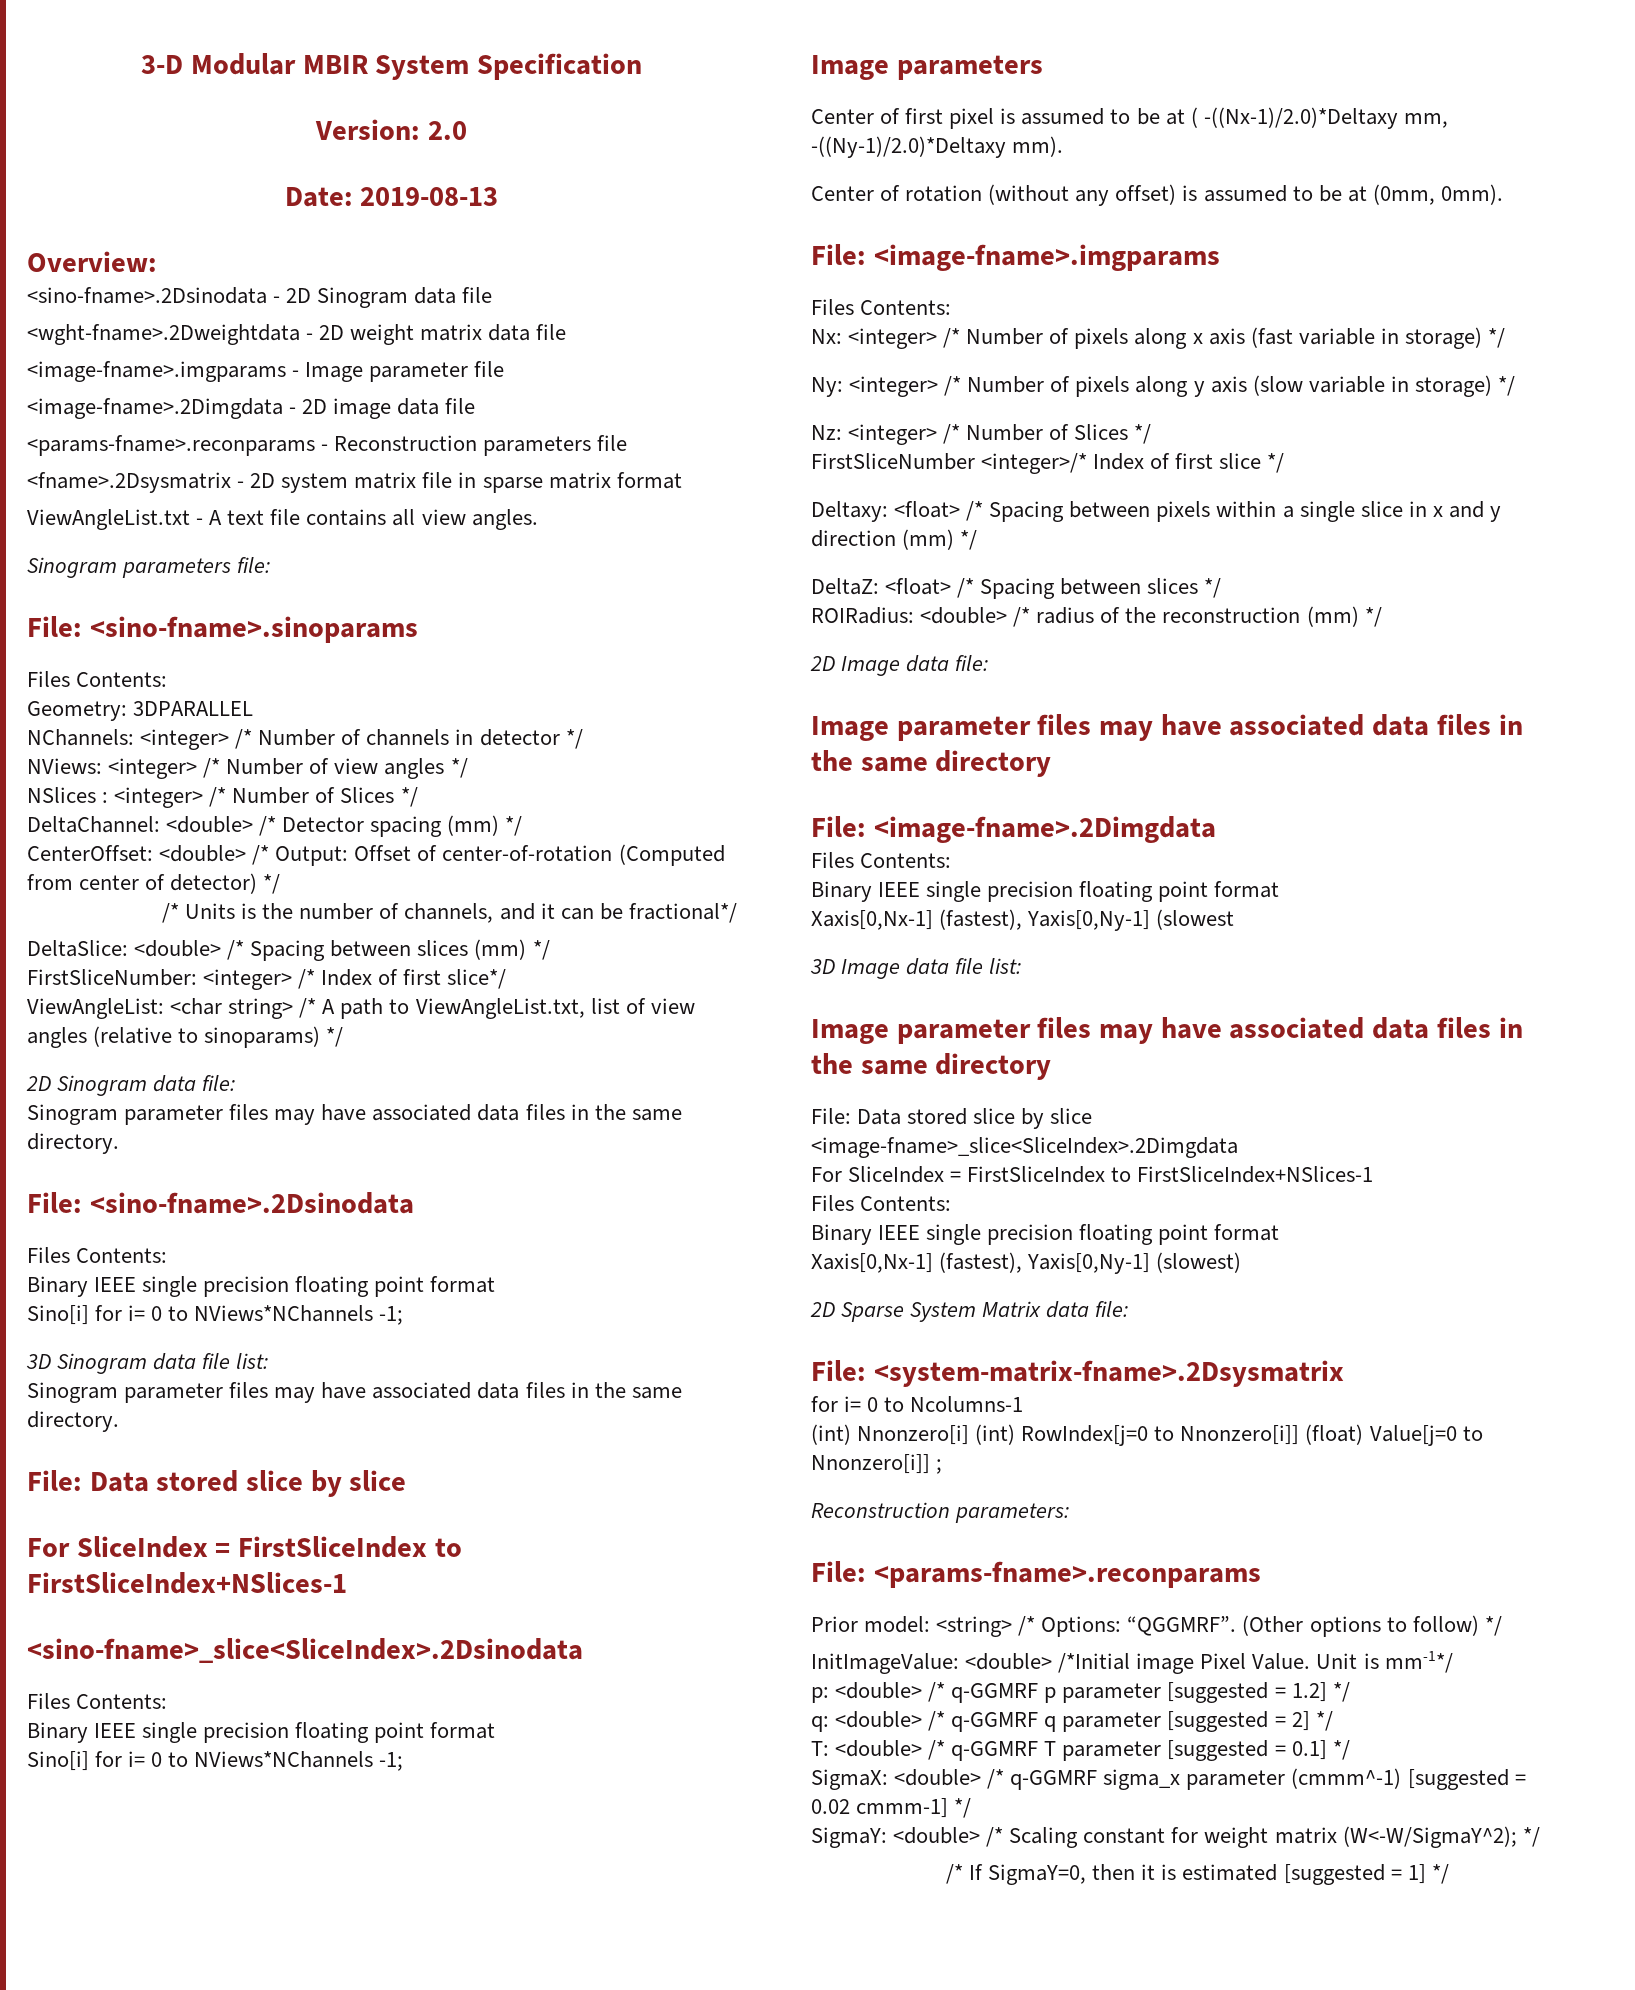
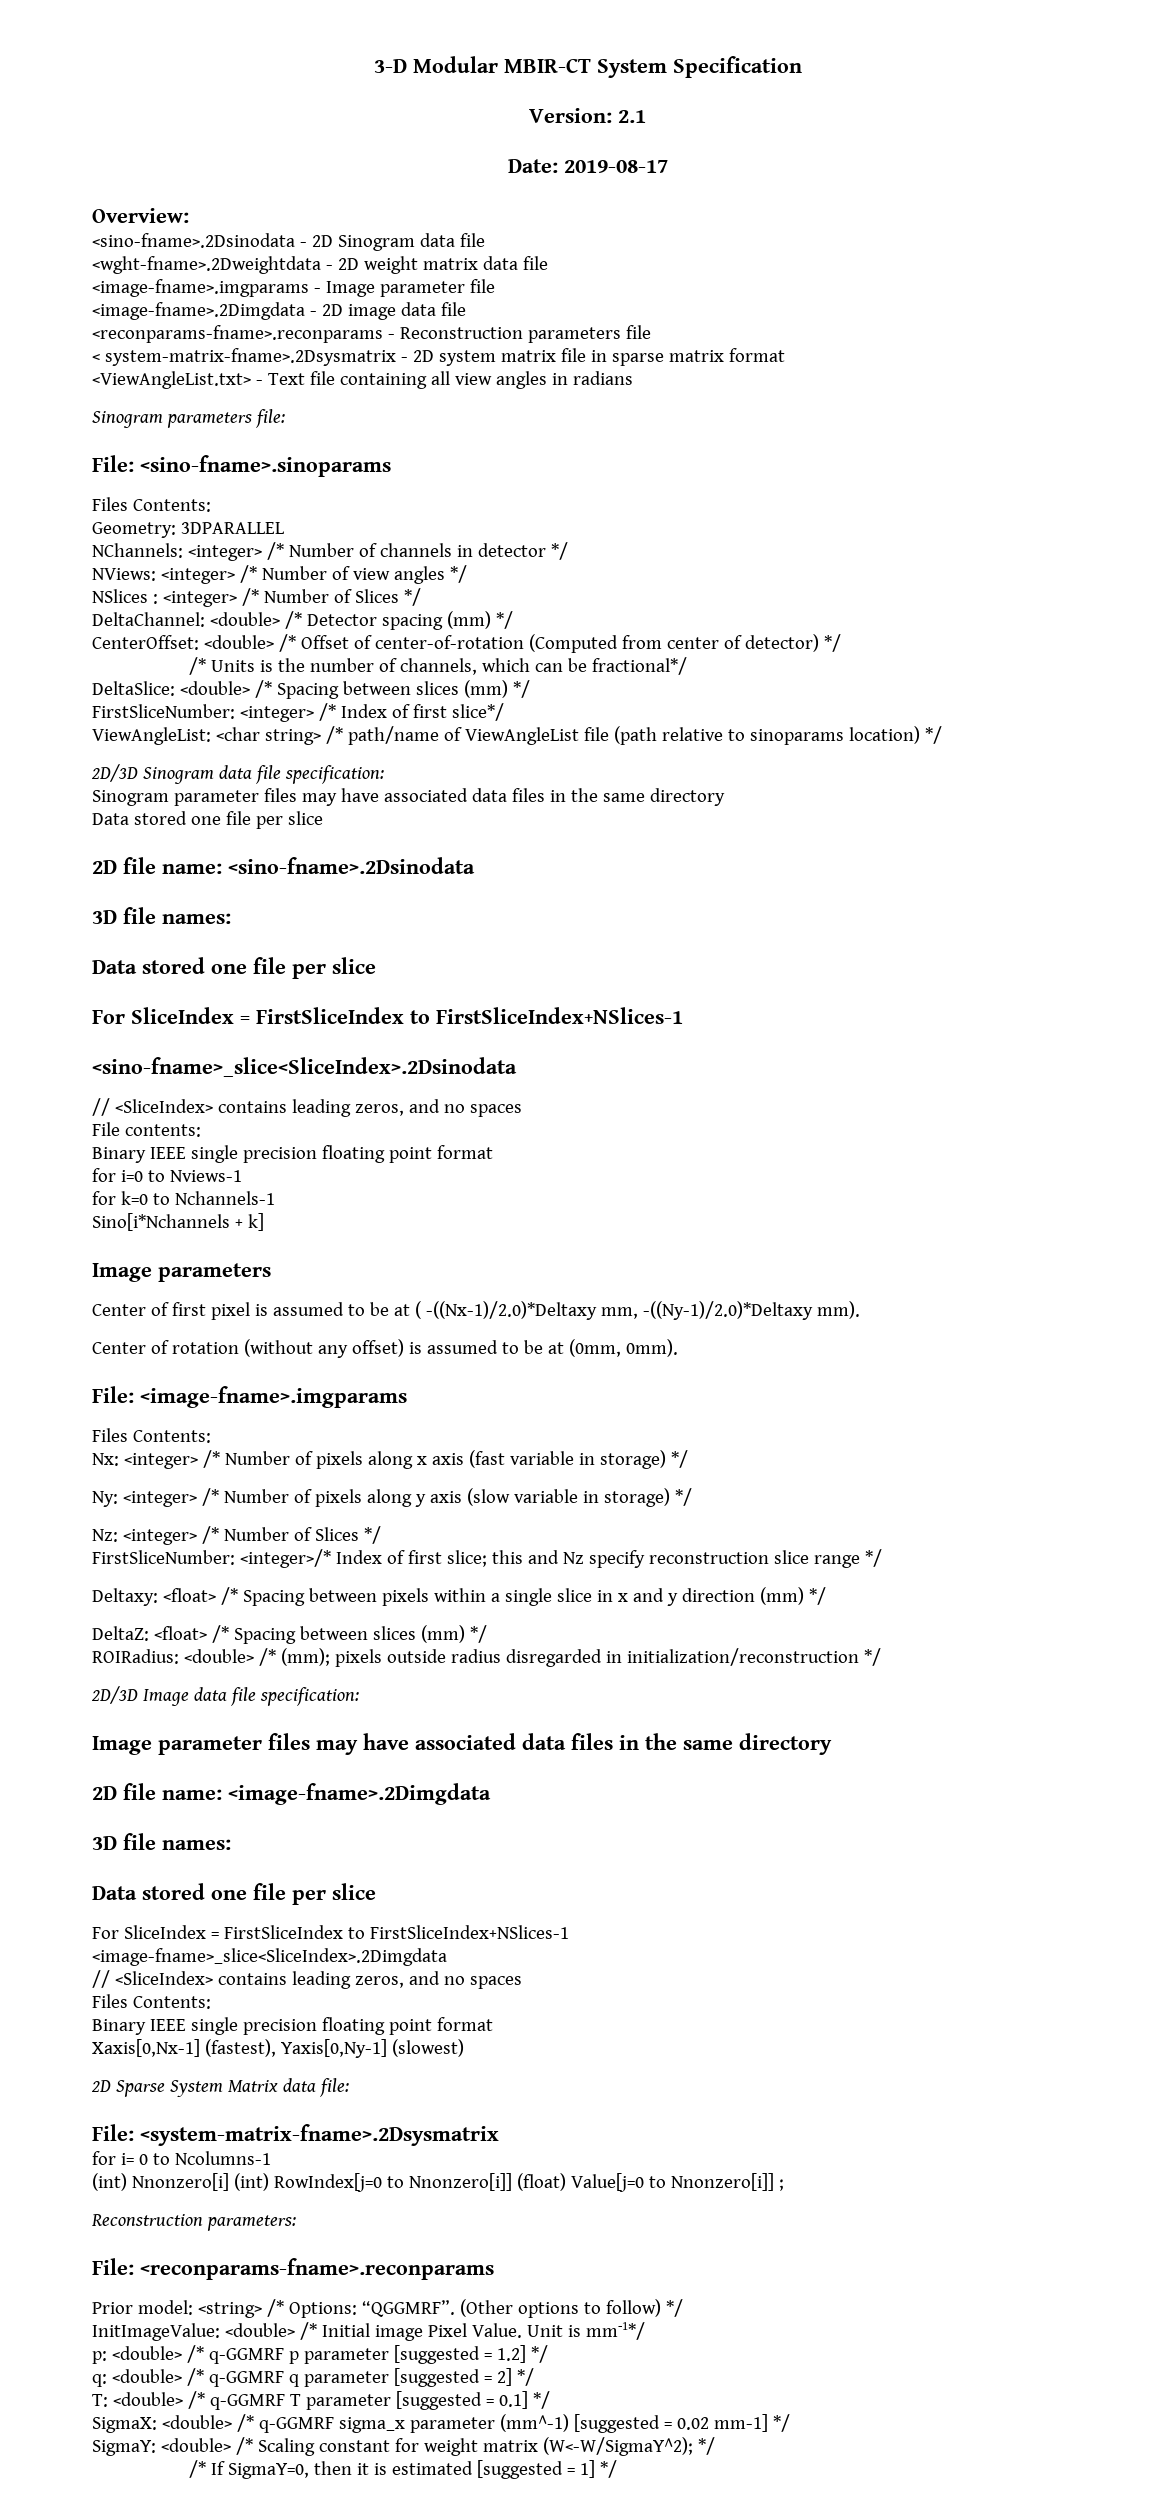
- 3-D Modular MBIR System Specification
+ 3-D Modular MBIR-CT System Specification
- Version: 2.0
+ Version: 2.1
- Date: 2019-08-13
+ Date: 2019-08-17
- <params-fname>.reconparams - Reconstruction parameters file
+ <reconparams-fname>.reconparams - Reconstruction parameters file
- <fname>.2Dsysmatrix - 2D system matrix file in sparse matrix format
+ < system-matrix-fname>.2Dsysmatrix - 2D system matrix file in sparse matrix format
- ViewAngleList.txt - A text file contains all view angles.
+ <ViewAngleList.txt> - Text file containing all view angles in radians
- CenterOffset: <double> /* Output: Offset of center-of-rotation (Computed from center of detector) */
+ CenterOffset: <double> /* Offset of center-of-rotation (Computed from center of detector) */
- /* Units is the number of channels, and it can be fractional*/
+ /* Units is the number of channels, which can be fractional*/
- ViewAngleList: <char string> /* A path to ViewAngleList.txt, list of view angles (relative to sinoparams) */
- 2D Sinogram data file:
- Sinogram parameter files may have associated data files in the same directory.
- File: <sino-fname>.2Dsinodata
- Files Contents:
- Binary IEEE single precision floating point format
- Sino[i] for i= 0 to NViews*NChannels -1;
- 3D Sinogram data file list:
- Sinogram parameter files may have associated data files in the same directory.
- File: Data stored slice by slice
+ ViewAngleList: <char string> /* path/name of ViewAngleList file (path relative to sinoparams location) */
+ 2D/3D Sinogram data file specification:
+ Sinogram parameter files may have associated data files in the same directory
+ Data stored one file per slice
+ 2D file name: <sino-fname>.2Dsinodata
+ 3D file names:
+ Data stored one file per slice
  <sino-fname>_slice<SliceIndex>.2Dsinodata
- Files Contents:
+ // <SliceIndex> contains leading zeros, and no spaces
+ File contents:
  Binary IEEE single precision floating point format
- Sino[i] for i= 0 to NViews*NChannels -1;
+ for i=0 to Nviews-1
+ for k=0 to Nchannels-1
+ Sino[i*Nchannels + k]
- FirstSliceNumber <integer>/* Index of first slice */
+ FirstSliceNumber: <integer>/* Index of first slice; this and Nz specify reconstruction slice range */
- DeltaZ: <float> /* Spacing between slices */
+ DeltaZ: <float> /* Spacing between slices (mm) */
- ROIRadius: <double> /* radius of the reconstruction (mm) */
- 2D Image data file:
+ ROIRadius: <double> /* (mm); pixels outside radius disregarded in initialization/reconstruction */
+ 2D/3D Image data file specification:
- File: <image-fname>.2Dimgdata
- Files Contents:
- Binary IEEE single precision floating point format
- Xaxis[0,Nx-1] (fastest), Yaxis[0,Ny-1] (slowest
- 3D Image data file list:
- Image parameter files may have associated data files in the same directory
- File: Data stored slice by slice
+ 2D file name: <image-fname>.2Dimgdata
+ 3D file names:
+ Data stored one file per slice
+ For SliceIndex = FirstSliceIndex to FirstSliceIndex+NSlices-1
  <image-fname>_slice<SliceIndex>.2Dimgdata
- For SliceIndex = FirstSliceIndex to FirstSliceIndex+NSlices-1
+ // <SliceIndex> contains leading zeros, and no spaces
- File: <params-fname>.reconparams
+ File: <reconparams-fname>.reconparams
- InitImageValue: <double> /*Initial image Pixel Value.
+ InitImageValue: <double> /* Initial image Pixel Value.
- SigmaX: <double> /* q-GGMRF sigma_x parameter (cmmm^-1) [suggested = 0.02 cmmm-1] */
+ SigmaX: <double> /* q-GGMRF sigma_x parameter (mm^-1) [suggested = 0.02 mm-1] */

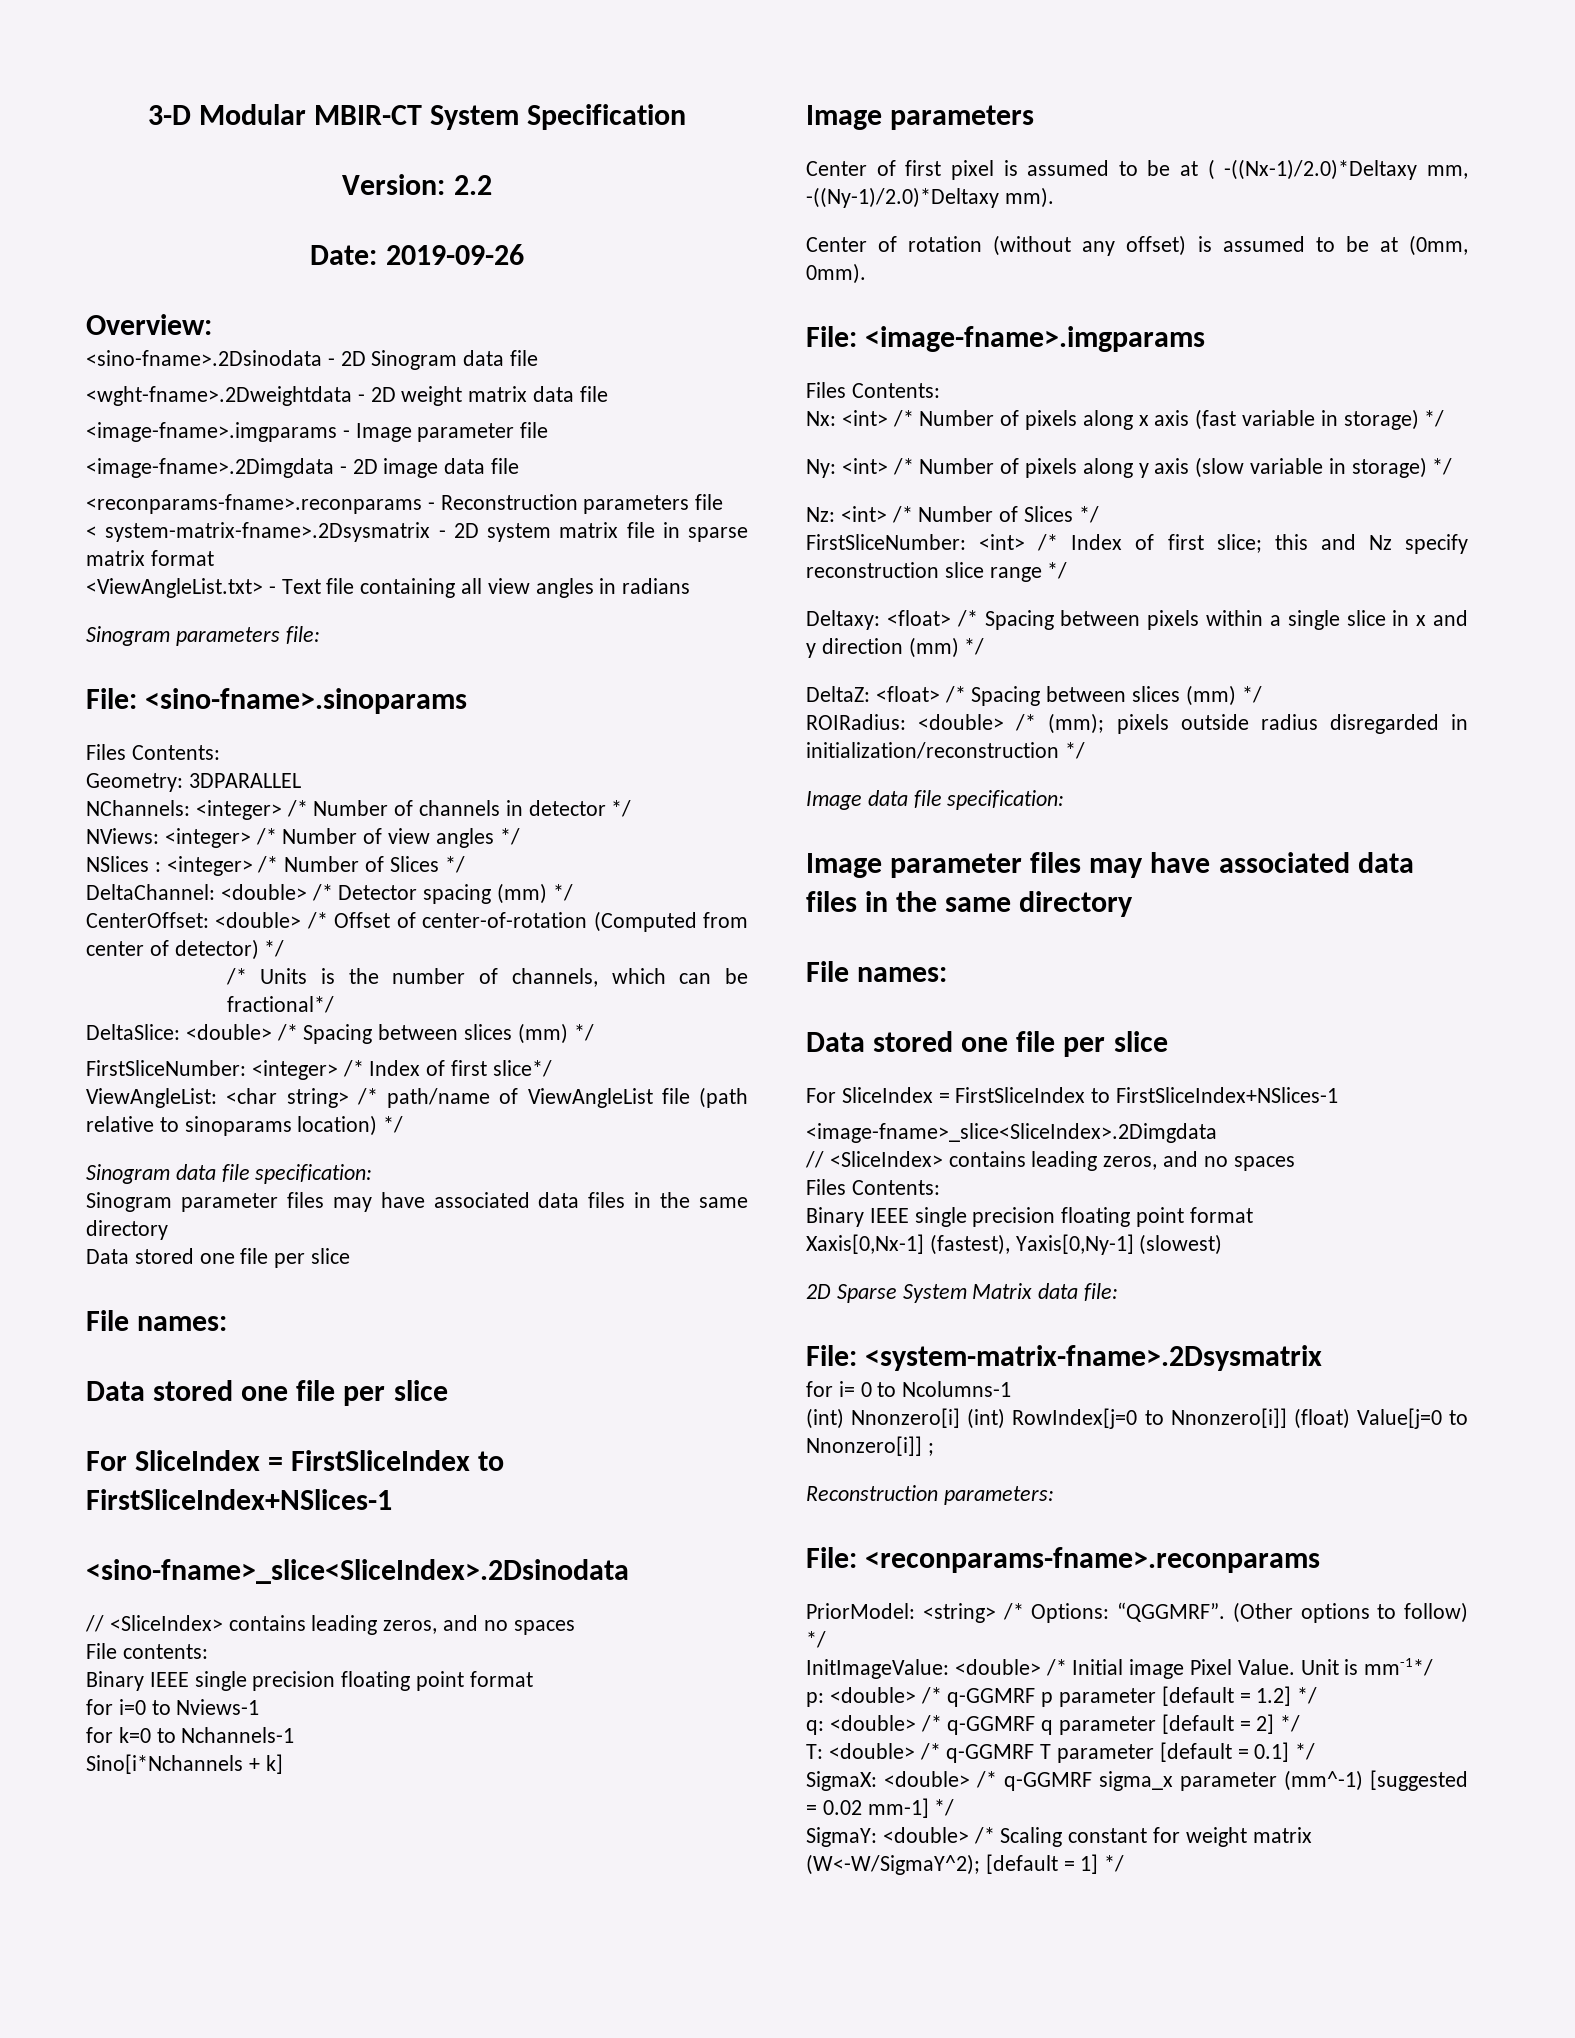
- Version: 2.1
+ Version: 2.2
- Date: 2019-08-17
+ Date: 2019-09-26
- 2D/3D Sinogram data file specification:
+ Sinogram data file specification:
  Sinogram parameter files may have associated data files in the same directory
  Data stored one file per slice
- 2D file name: <sino-fname>.2Dsinodata
- 3D file names:
+ File names:
- Nx: <integer> /* Number of pixels along x axis (fast variable in storage) */
+ Nx: <int> /* Number of pixels along x axis (fast variable in storage) */
- Ny: <integer> /* Number of pixels along y axis (slow variable in storage) */
+ Ny: <int> /* Number of pixels along y axis (slow variable in storage) */
- Nz: <integer> /* Number of Slices */
+ Nz: <int> /* Number of Slices */
- FirstSliceNumber: <integer>/* Index of first slice; this and Nz specify reconstruction slice range */
+ FirstSliceNumber: <int> /* Index of first slice; this and Nz specify reconstruction slice range */
- 2D/3D Image data file specification:
+ Image data file specification:
  Image parameter files may have associated data files in the same directory
- 2D file name: <image-fname>.2Dimgdata
- 3D file names:
+ File names:
- Prior model: <string> /* Options: “QGGMRF”.
+ PriorModel: <string> /* Options: “QGGMRF”.
- p: <double> /* q-GGMRF p parameter [suggested = 1.2] */
+ p: <double> /* q-GGMRF p parameter [default = 1.2] */
- q: <double> /* q-GGMRF q parameter [suggested = 2] */
+ q: <double> /* q-GGMRF q parameter [default = 2] */
- T: <double> /* q-GGMRF T parameter [suggested = 0.1] */
+ T: <double> /* q-GGMRF T parameter [default = 0.1] */
- SigmaY: <double> /* Scaling constant for weight matrix (W<-W/SigmaY^2); */
- /* If SigmaY=0, then it is estimated [suggested = 1] */
+ SigmaY: <double> /* Scaling constant for weight matrix (W<-W/SigmaY^2); [default = 1] */

